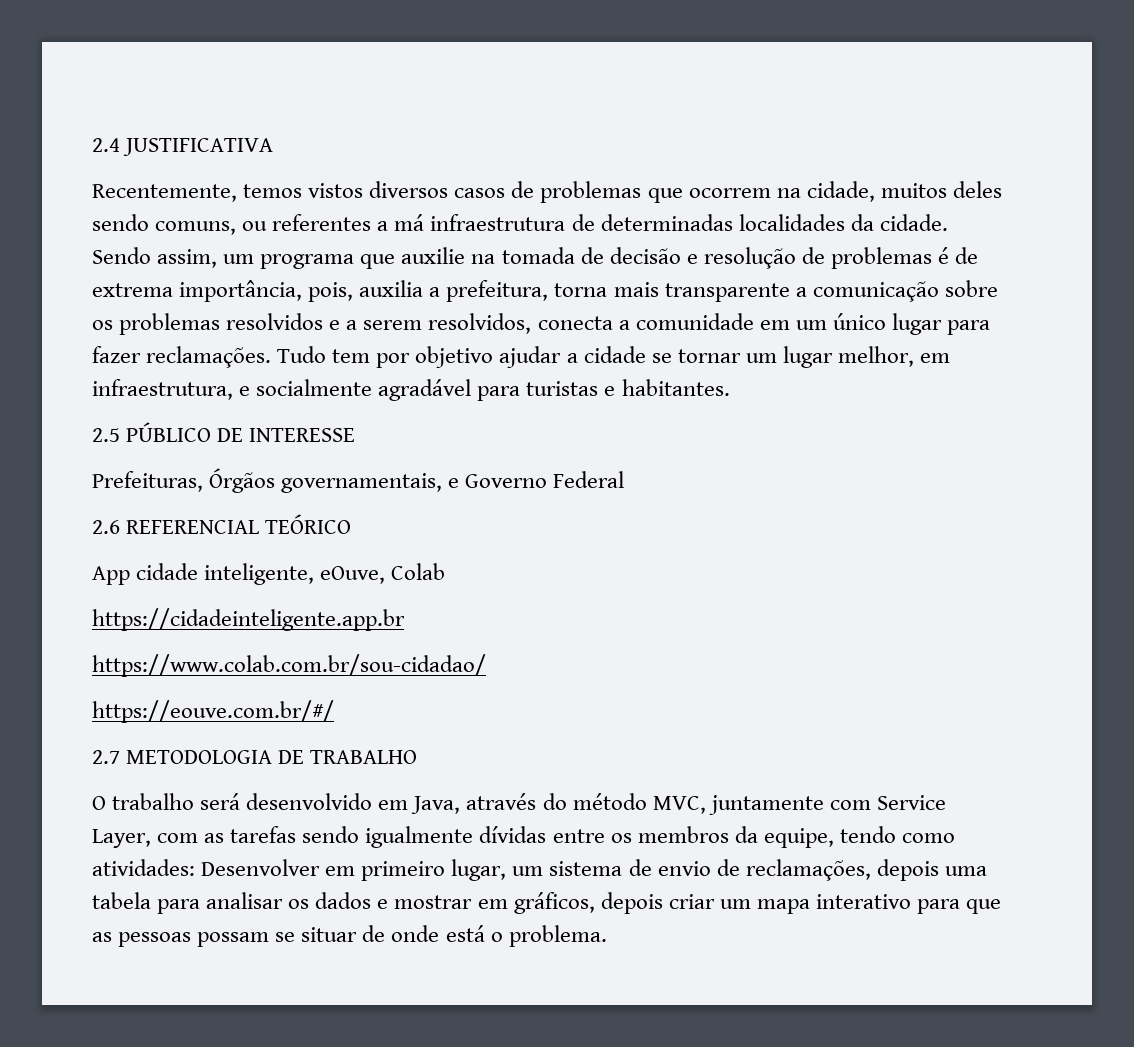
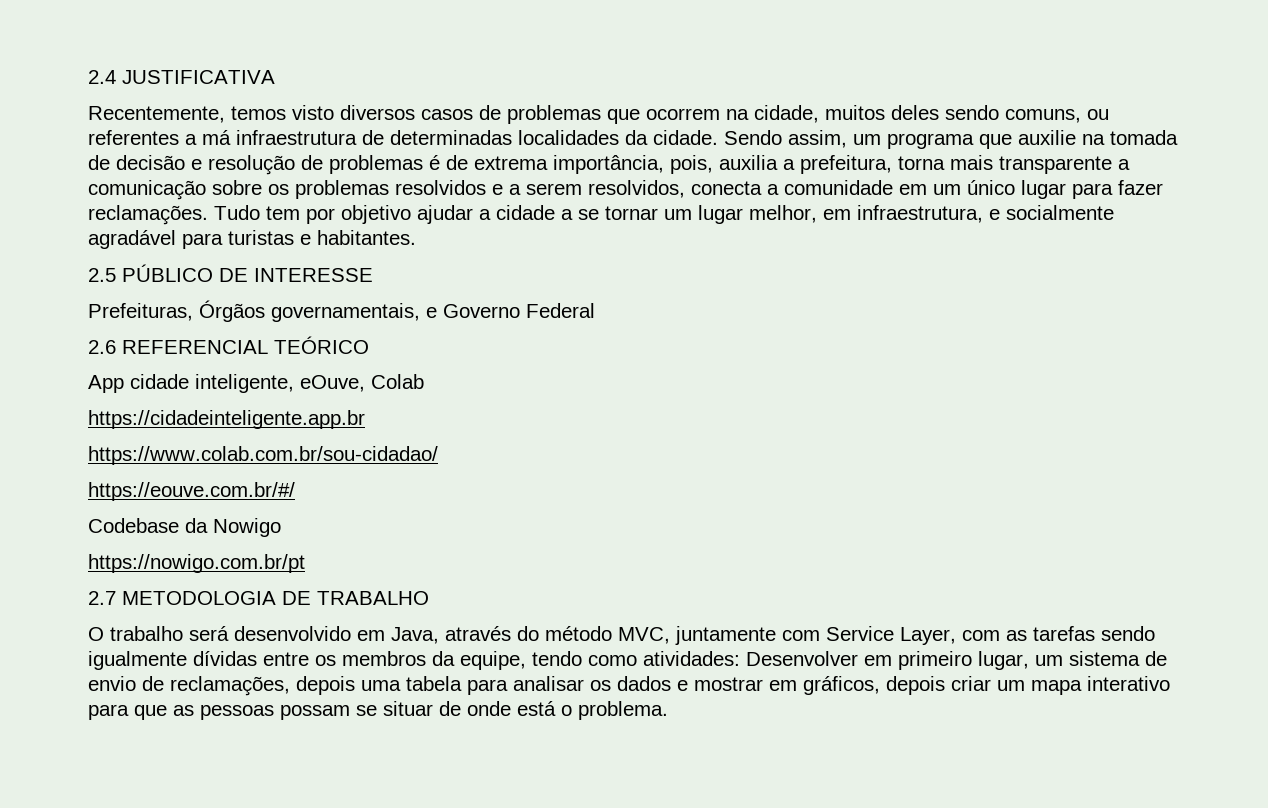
- Recentemente, temos vistos diversos casos de problemas que ocorrem na cidade, muitos deles sendo comuns, ou referentes a má infraestrutura de determinadas localidades da cidade.
+ Recentemente, temos visto diversos casos de problemas que ocorrem na cidade, muitos deles sendo comuns, ou referentes a má infraestrutura de determinadas localidades da cidade.
- Tudo tem por objetivo ajudar a cidade se tornar um lugar melhor, em infraestrutura, e socialmente agradável para turistas e habitantes.
+ Tudo tem por objetivo ajudar a cidade a se tornar um lugar melhor, em infraestrutura, e socialmente agradável para turistas e habitantes.
+ Codebase da Nowigo
+ https://nowigo.com.br/pt

